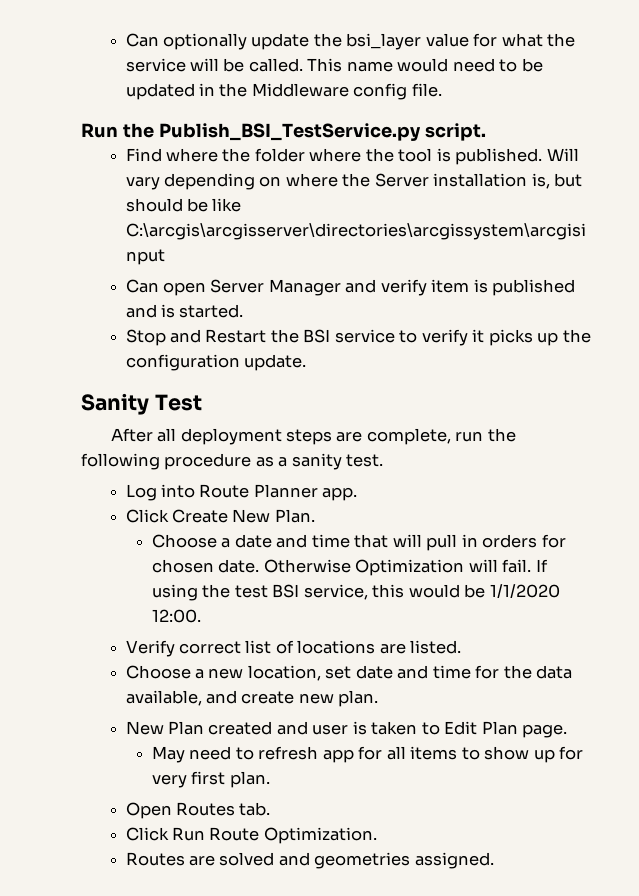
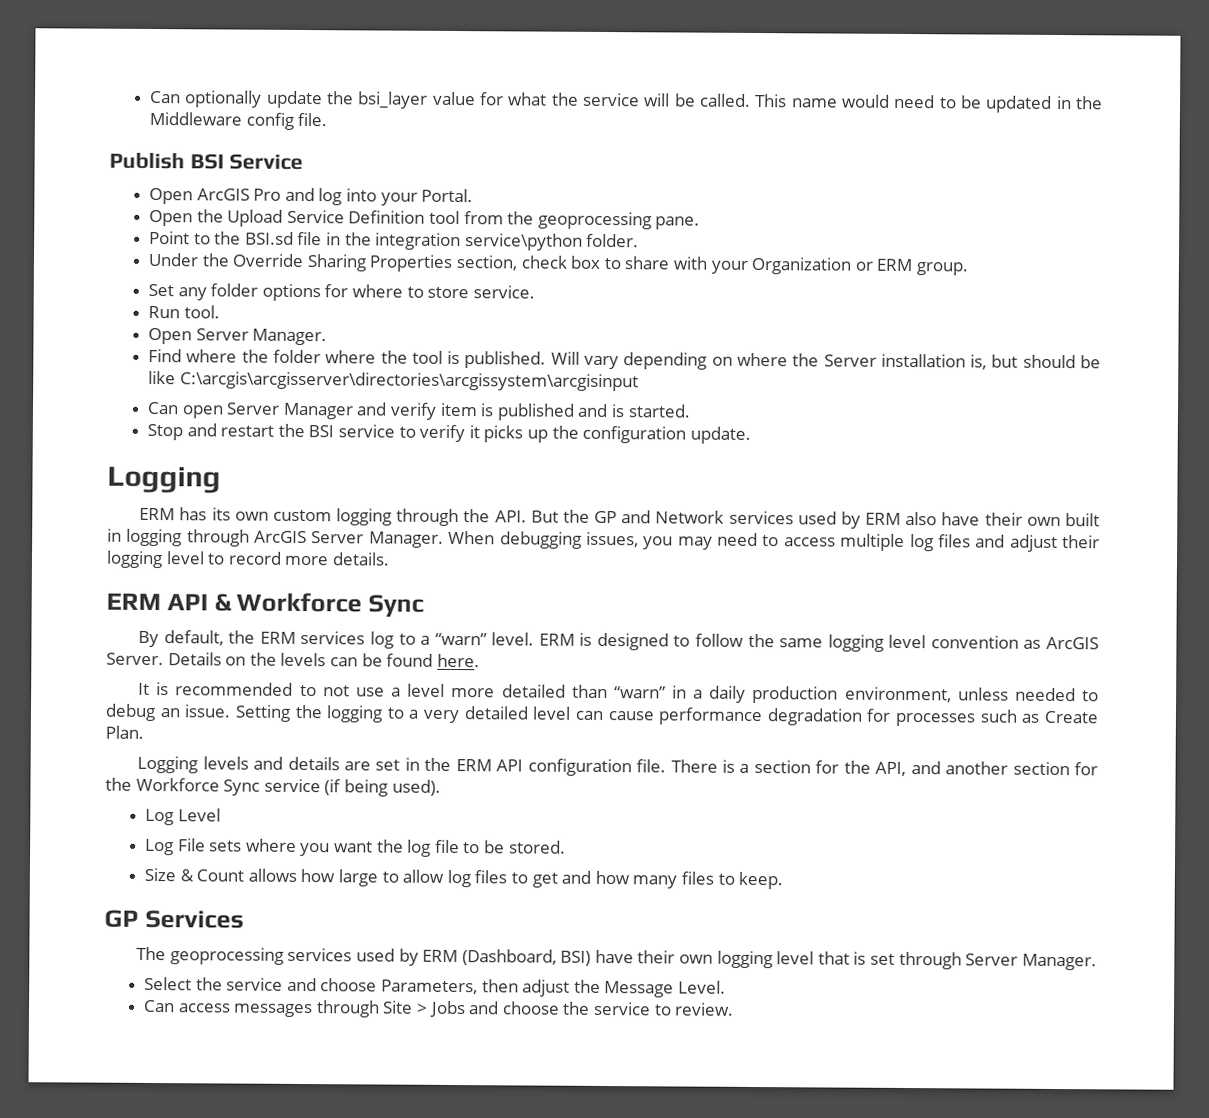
- Run the Publish_BSI_TestService.py script.
+ Publish BSI Service
+ Open ArcGIS Pro and log into your Portal.
+ Open the Upload Service Definition tool from the geoprocessing pane.
+ Point to the BSI.sd file in the integration service\python folder.
+ Under the Override Sharing Properties section, check box to share with your Organization or ERM group.
+ Set any folder options for where to store service.
+ Run tool.
+ Open Server Manager.
- Stop and Restart the BSI service to verify it picks up the configuration update.
- Sanity Test
- After all deployment steps are complete, run the following procedure as a sanity test.
- Log into Route Planner app.
- Click Create New Plan.
- Choose a date and time that will pull in orders for chosen date. Otherwise Optimization will fail. If using the test BSI service, this would be 1/1/2020 12:00.
- Verify correct list of locations are listed.
- Choose a new location, set date and time for the data available, and create new plan.
- New Plan created and user is taken to Edit Plan page.
- May need to refresh app for all items to show up for very first plan.
- Open Routes tab.
- Click Run Route Optimization.
- Routes are solved and geometries assigned.
+ Stop and restart the BSI service to verify it picks up the configuration update.
+ Logging
+ ERM has its own custom logging through the API. But the GP and Network services used by ERM also have their own built in logging through ArcGIS Server Manager. When debugging issues, you may need to access multiple log files and adjust their logging level to record more details.
+ ERM API & Workforce Sync
+ By default, the ERM services log to a “warn” level. ERM is designed to follow the same logging level convention as ArcGIS Server. Details on the levels can be found here.
+ It is recommended to not use a level more detailed than “warn” in a daily production environment, unless needed to debug an issue. Setting the logging to a very detailed level can cause performance degradation for processes such as Create Plan.
+ Logging levels and details are set in the ERM API configuration file. There is a section for the API, and another section for the Workforce Sync service (if being used).
+ Log Level
+ Log File sets where you want the log file to be stored.
+ Size & Count allows how large to allow log files to get and how many files to keep.
+ GP Services
+ The geoprocessing services used by ERM (Dashboard, BSI) have their own logging level that is set through Server Manager.
+ Select the service and choose Parameters, then adjust the Message Level.
+ Can access messages through Site > Jobs and choose the service to review.

